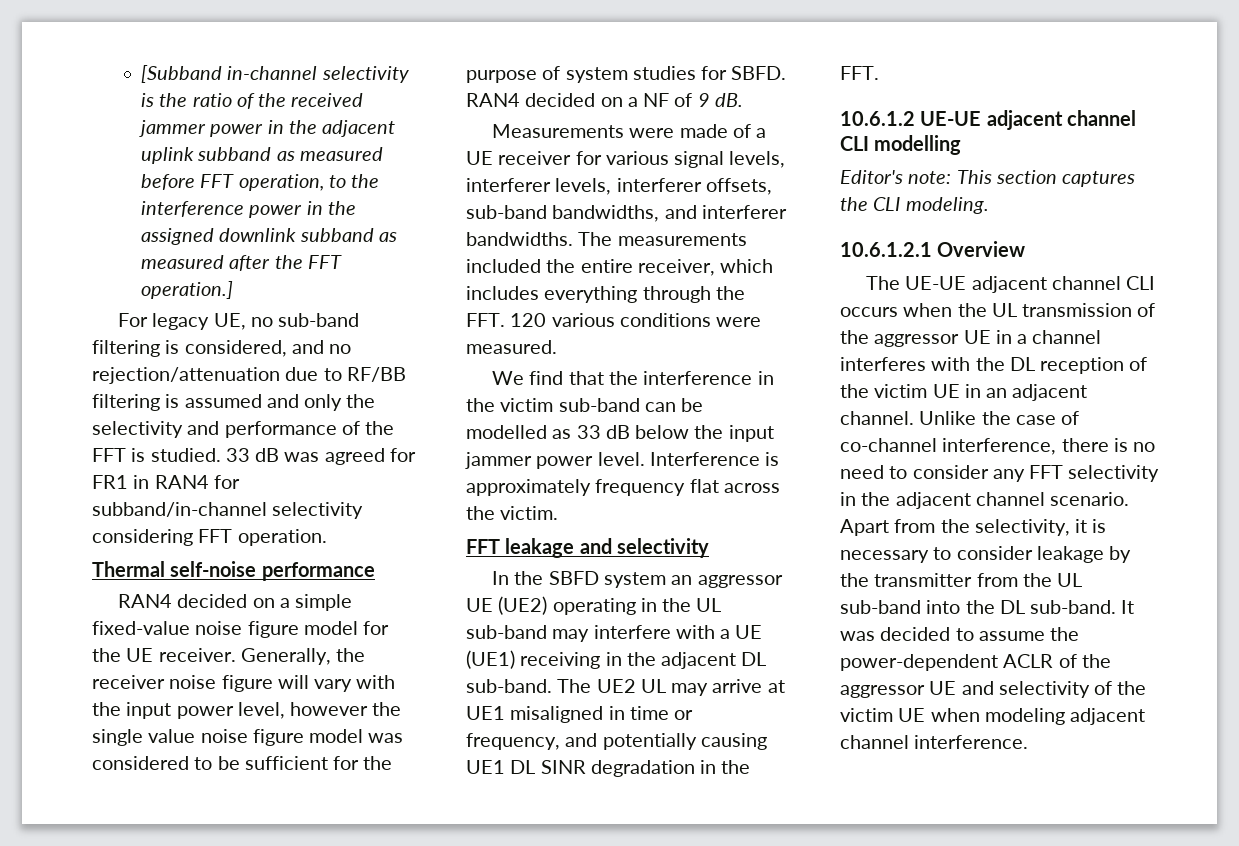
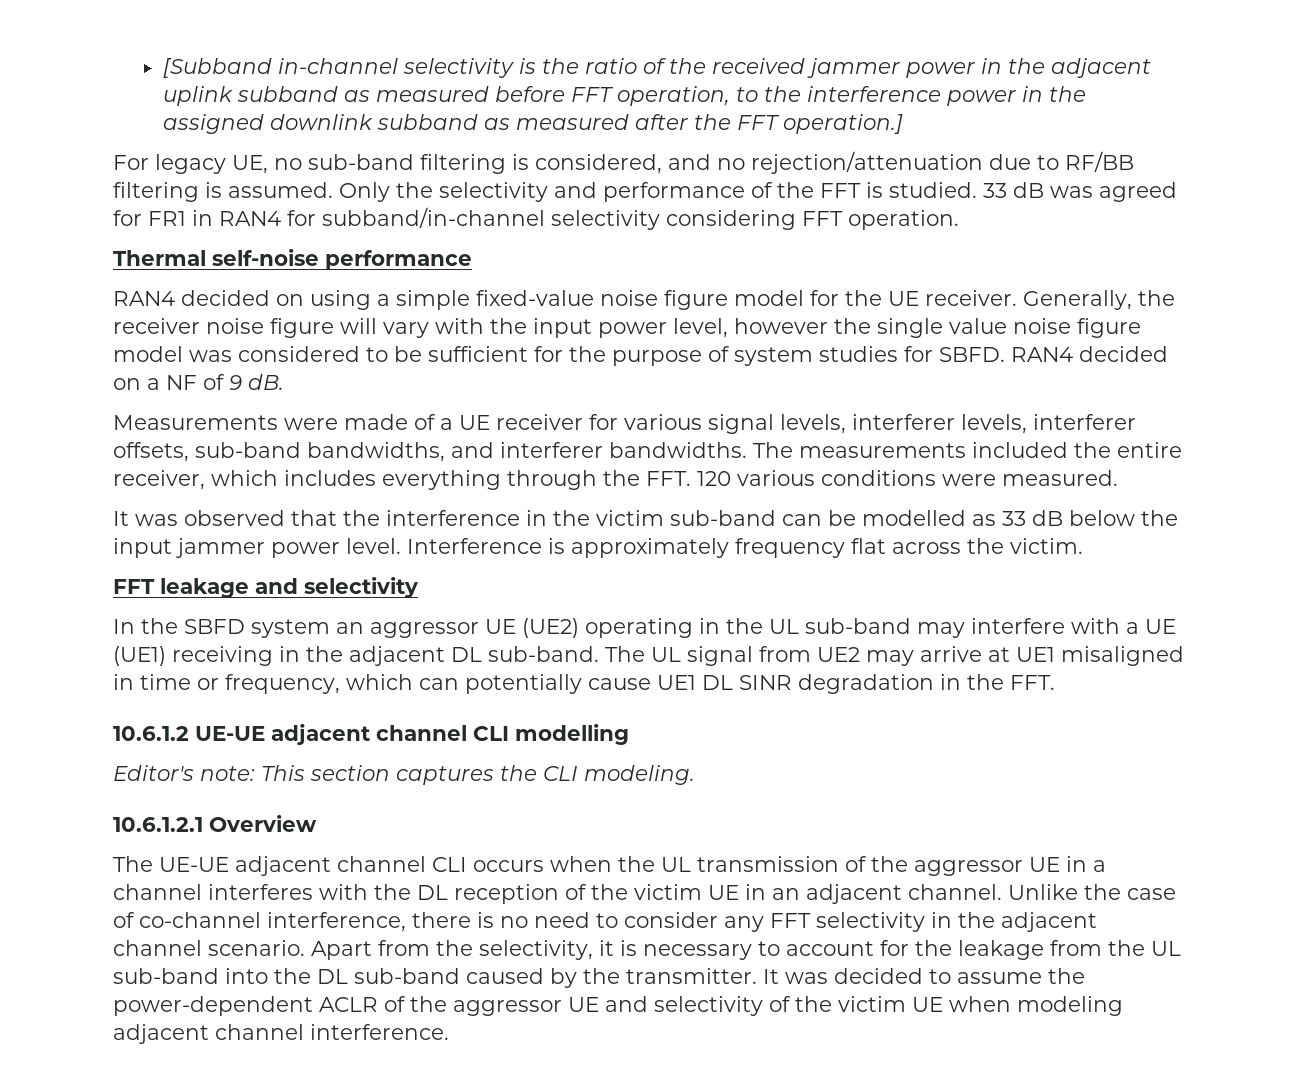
- For legacy UE, no sub-band filtering is considered, and no rejection/attenuation due to RF/BB filtering is assumed and only the selectivity and performance of the FFT is studied.
+ For legacy UE, no sub-band filtering is considered, and no rejection/attenuation due to RF/BB filtering is assumed. Only the selectivity and performance of the FFT is studied.
- RAN4 decided on a simple fixed-value noise figure model for the UE receiver.
+ RAN4 decided on using a simple fixed-value noise figure model for the UE receiver.
- We find that the interference in the victim sub-band can be modelled as 33 dB below the input jammer power level.
+ It was observed that the interference in the victim sub-band can be modelled as 33 dB below the input jammer power level.
- The UE2 UL may arrive at UE1 misaligned in time or frequency, and potentially causing UE1 DL SINR degradation in the FFT.
+ The UL signal from UE2 may arrive at UE1 misaligned in time or frequency, which can potentially cause UE1 DL SINR degradation in the FFT.
- Apart from the selectivity, it is necessary to consider leakage by the transmitter from the UL sub-band into the DL sub-band.
+ Apart from the selectivity, it is necessary to account for the leakage from the UL sub-band into the DL sub-band caused by the transmitter.

